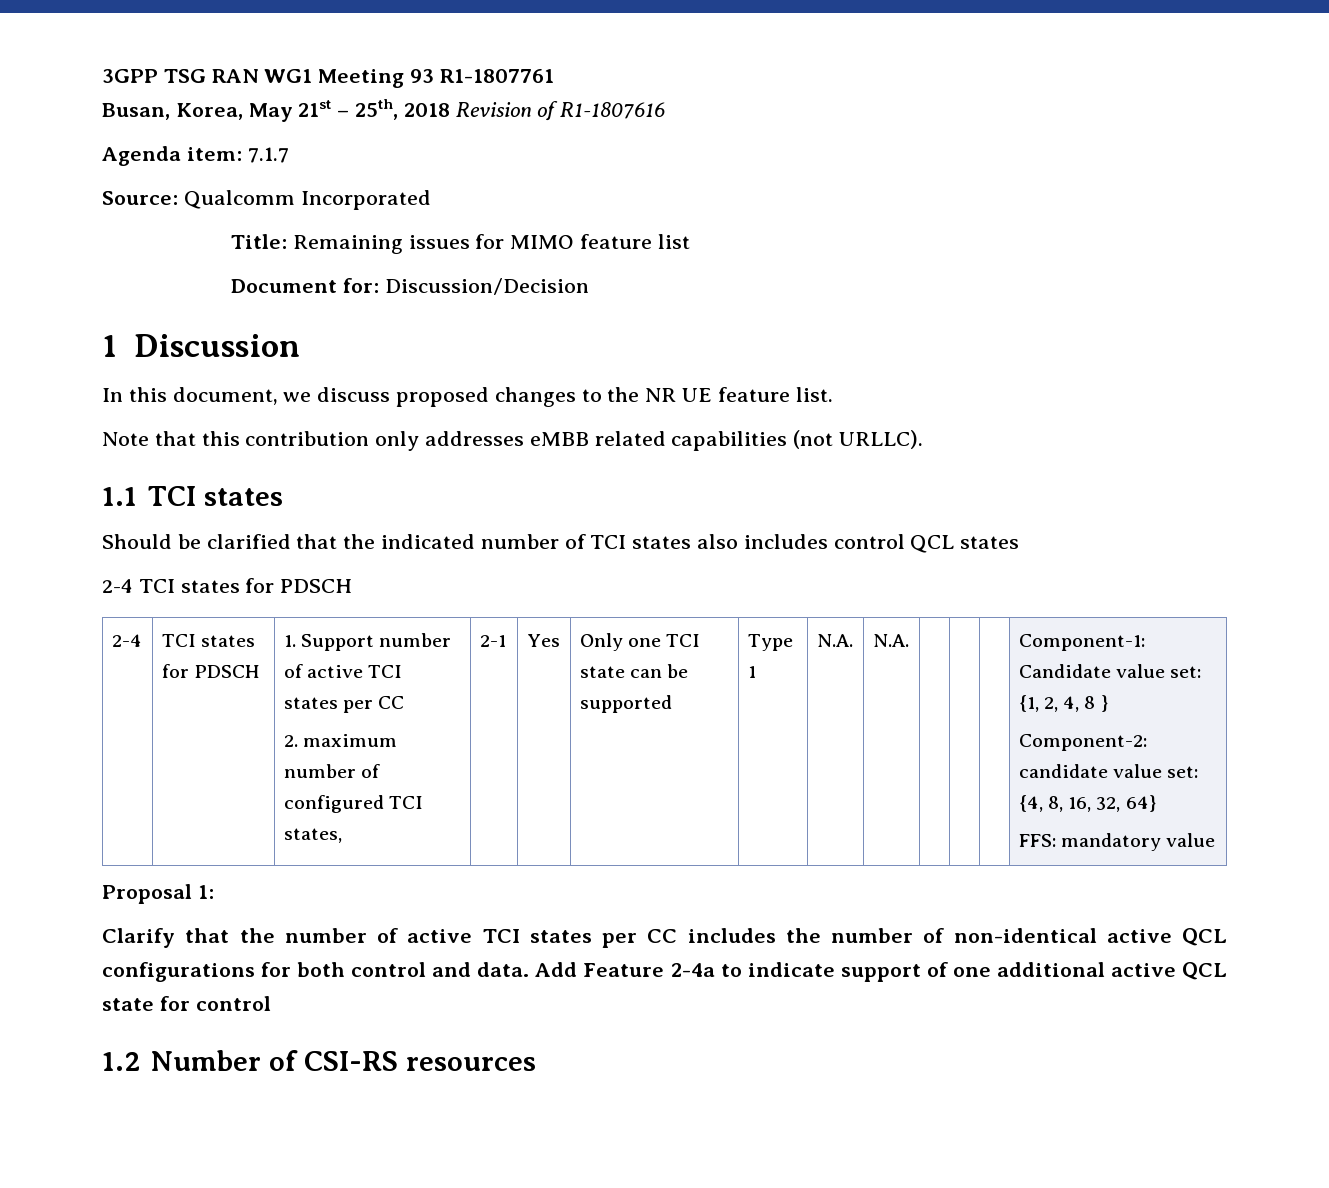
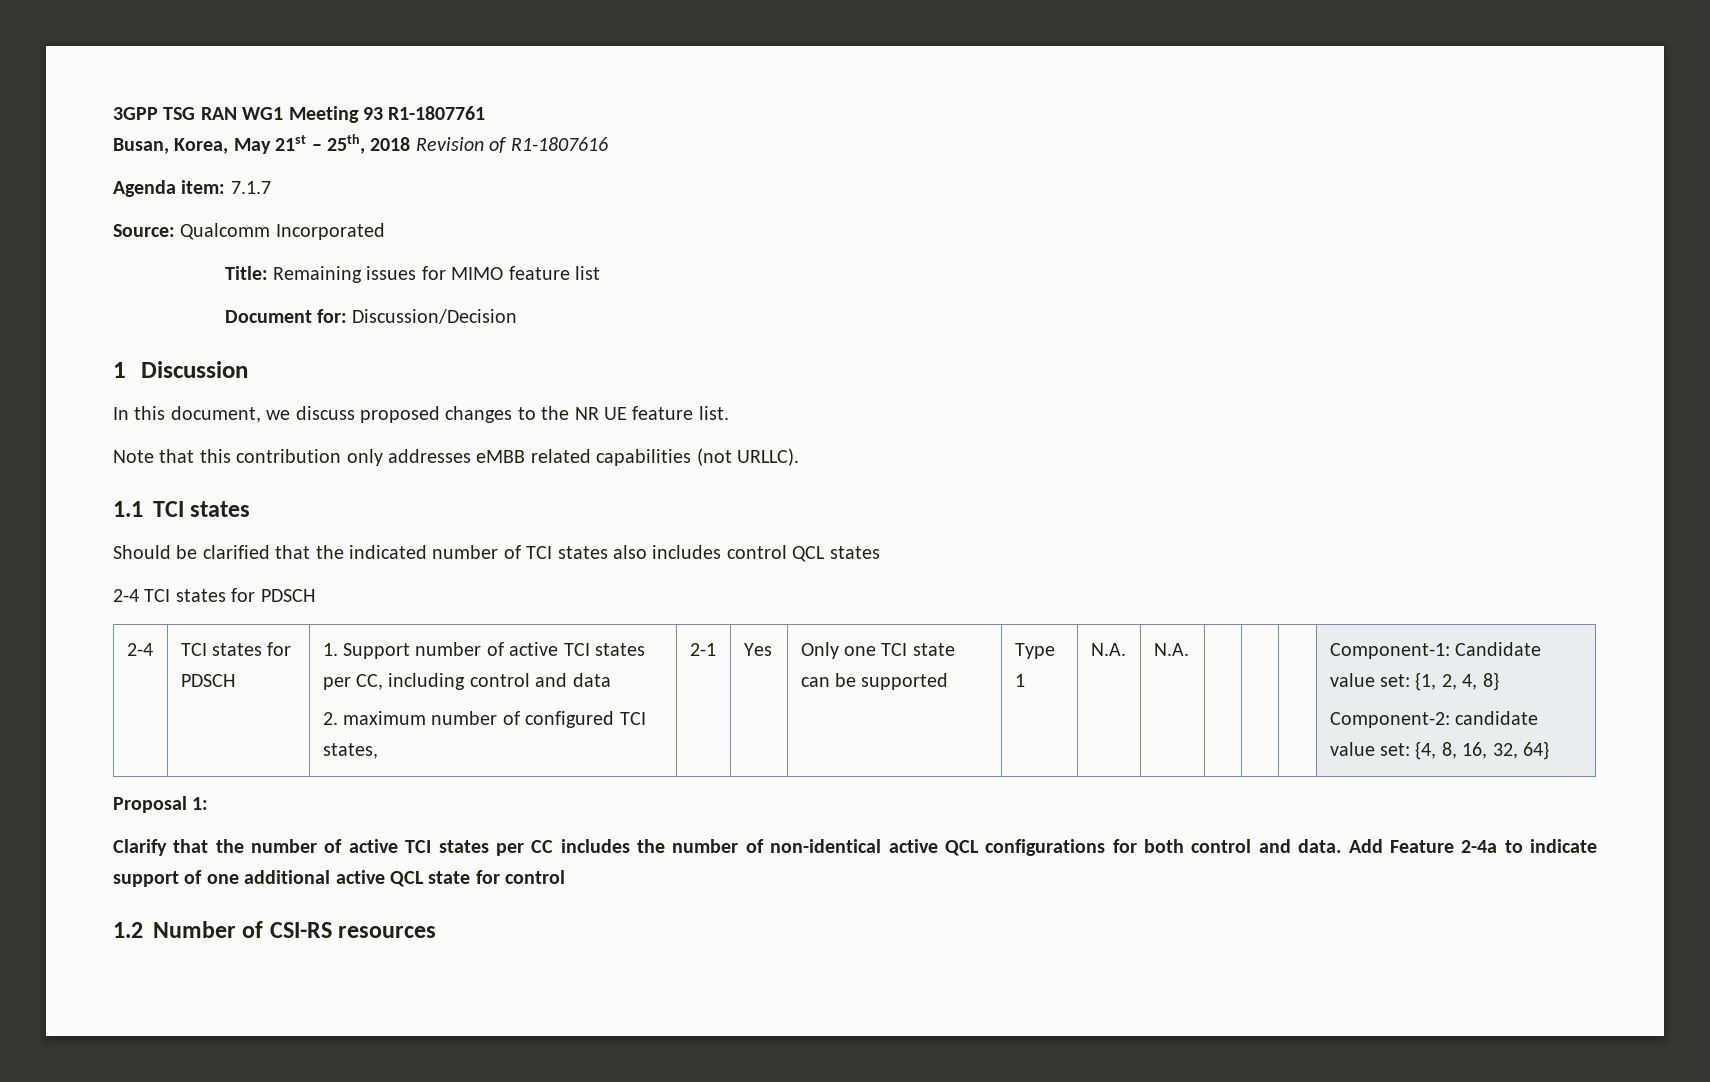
- 1. Support number of active TCI states per CC
+ 1. Support number of active TCI states per CC, including control and data
- Component-1: Candidate value set: {1, 2, 4, 8 }
+ Component-1: Candidate value set: {1, 2, 4, 8}
- FFS: mandatory value

